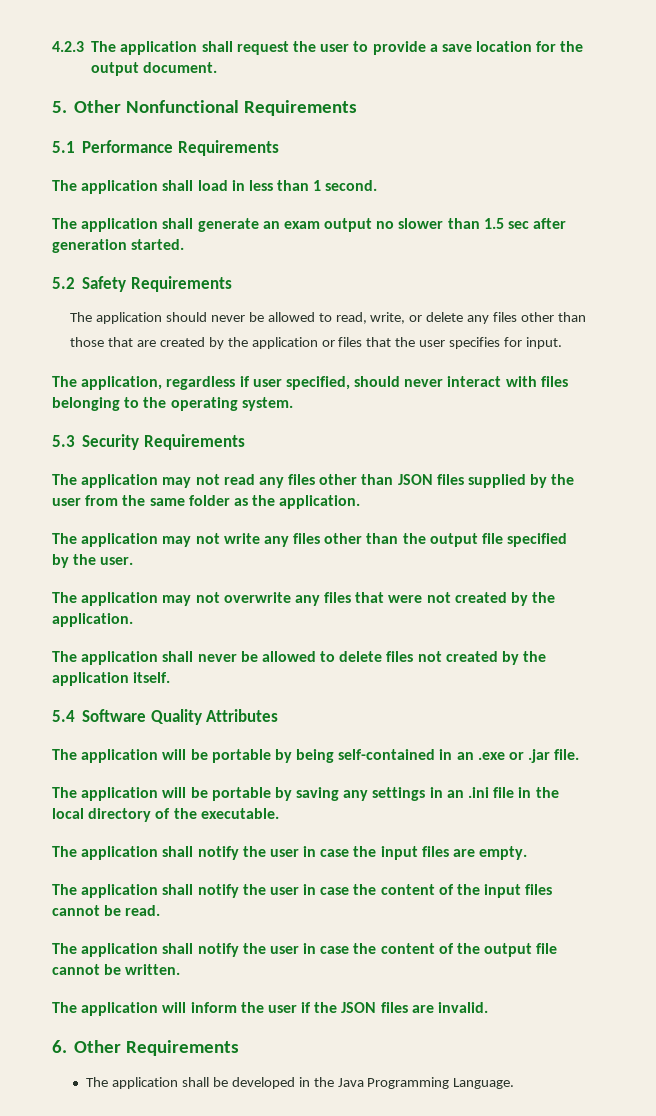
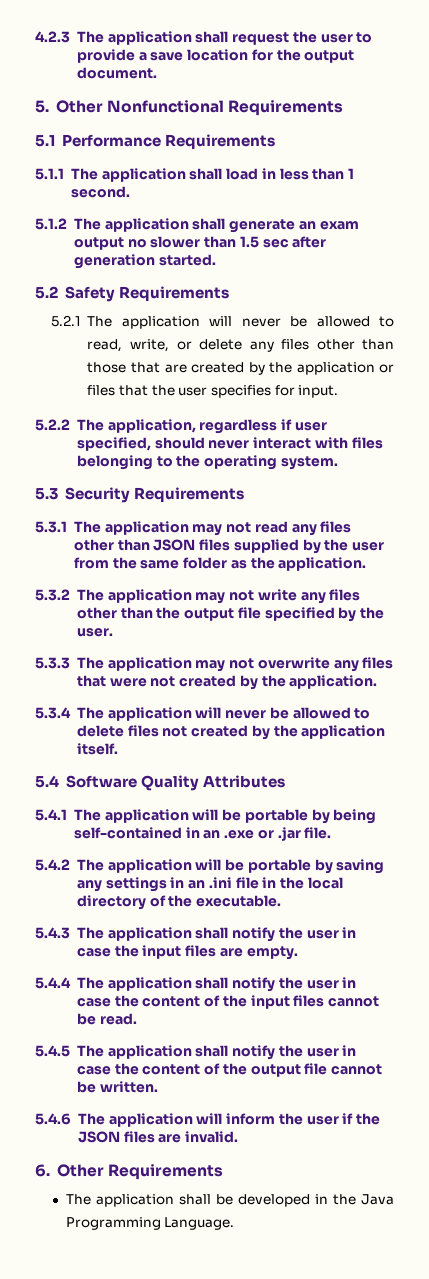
- The application shall load in less than 1 second.
+ 5.1.1 The application shall load in less than 1 second.
- The application shall generate an exam output no slower than 1.5 sec after generation started.
+ 5.1.2 The application shall generate an exam output no slower than 1.5 sec after generation started.
- The application should never be allowed to read, write, or delete any files other than those that are created by the application or files that the user specifies for input.
+ 5.2.1 The application will never be allowed to read, write, or delete any files other than those that are created by the application or files that the user specifies for input.
- The application, regardless if user specified, should never interact with files belonging to the operating system.
+ 5.2.2 The application, regardless if user specified, should never interact with files belonging to the operating system.
- The application may not read any files other than JSON files supplied by the user from the same folder as the application.
+ 5.3.1 The application may not read any files other than JSON files supplied by the user from the same folder as the application.
- The application may not write any files other than the output file specified by the user.
+ 5.3.2 The application may not write any files other than the output file specified by the user.
- The application may not overwrite any files that were not created by the application.
+ 5.3.3 The application may not overwrite any files that were not created by the application.
- The application shall never be allowed to delete files not created by the application itself.
+ 5.3.4 The application will never be allowed to delete files not created by the application itself.
- The application will be portable by being self-contained in an .exe or .jar file.
+ 5.4.1 The application will be portable by being self-contained in an .exe or .jar file.
- The application will be portable by saving any settings in an .ini file in the local directory of the executable.
+ 5.4.2 The application will be portable by saving any settings in an .ini file in the local directory of the executable.
- The application shall notify the user in case the input files are empty.
+ 5.4.3 The application shall notify the user in case the input files are empty.
- The application shall notify the user in case the content of the input files cannot be read.
+ 5.4.4 The application shall notify the user in case the content of the input files cannot be read.
- The application shall notify the user in case the content of the output file cannot be written.
+ 5.4.5 The application shall notify the user in case the content of the output file cannot be written.
- The application will inform the user if the JSON files are invalid.
+ 5.4.6 The application will inform the user if the JSON files are invalid.

